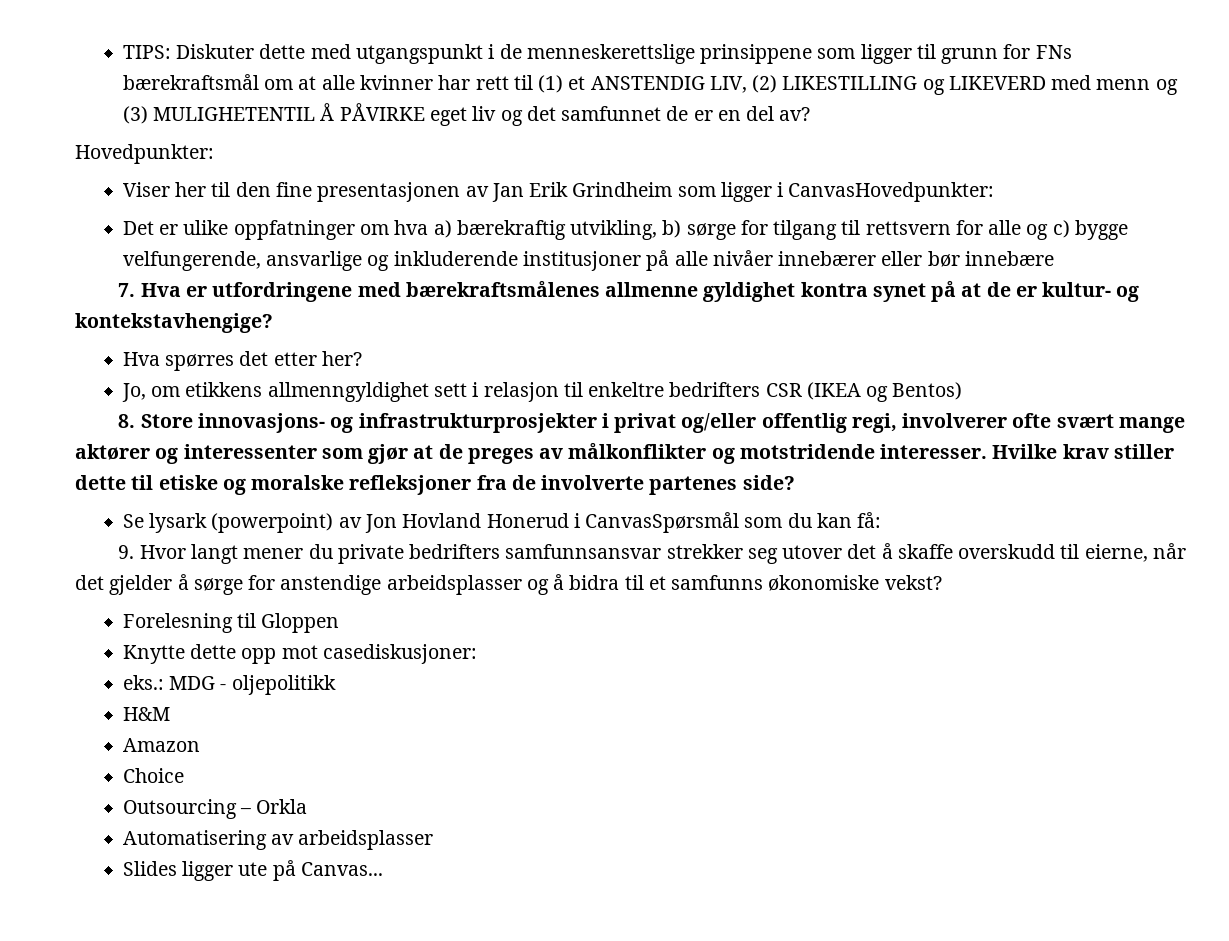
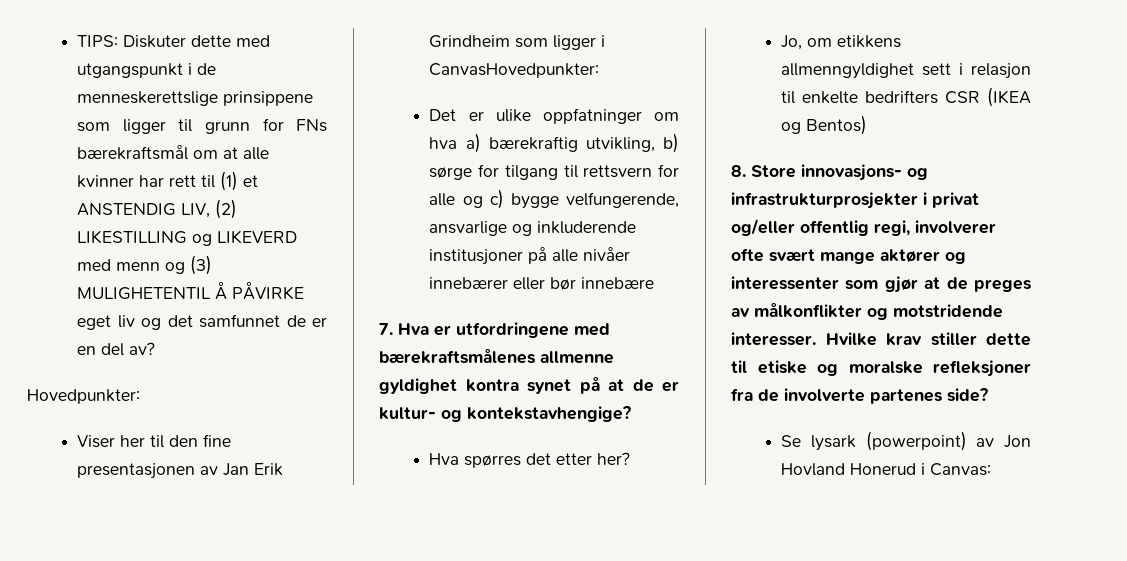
- Jo, om etikkens allmenngyldighet sett i relasjon til enkeltre bedrifters CSR (IKEA og Bentos)
+ Jo, om etikkens allmenngyldighet sett i relasjon til enkelte bedrifters CSR (IKEA og Bentos)
- Se lysark (powerpoint) av Jon Hovland Honerud i CanvasSpørsmål som du kan få:
- 9. Hvor langt mener du private bedrifters samfunnsansvar strekker seg utover det å skaffe overskudd til eierne, når det gjelder å sørge for anstendige arbeidsplasser og å bidra til et samfunns økonomiske vekst?
- Forelesning til Gloppen
- Knytte dette opp mot casediskusjoner:
- eks.: MDG - oljepolitikk
- H&M
- Amazon
- Choice
- Outsourcing – Orkla
- Automatisering av arbeidsplasser
- Slides ligger ute på Canvas...
+ Se lysark (powerpoint) av Jon Hovland Honerud i Canvas:

